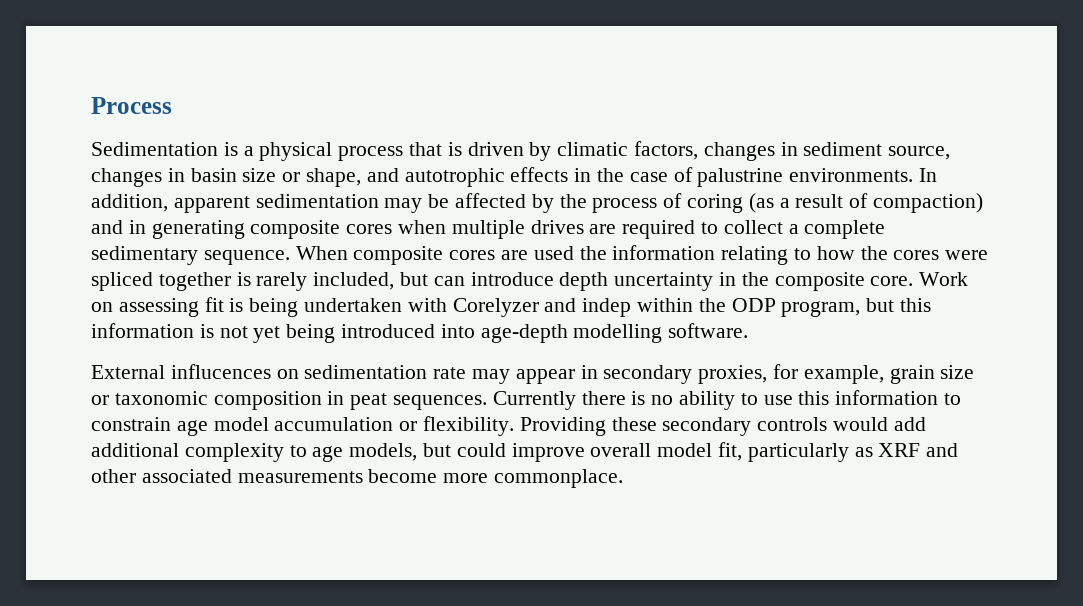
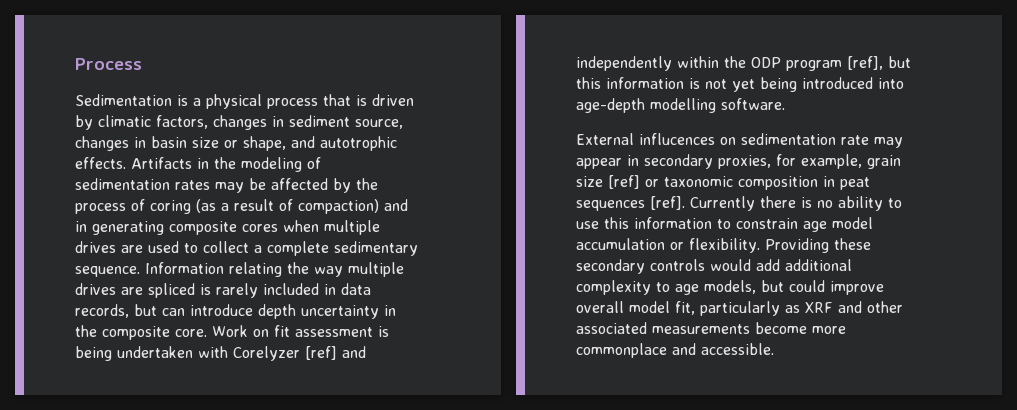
- Sedimentation is a physical process that is driven by climatic factors, changes in sediment source, changes in basin size or shape, and autotrophic effects in the case of palustrine environments. In addition, apparent sedimentation may be affected by the process of coring (as a result of compaction) and in generating composite cores when multiple drives are required to collect a complete sedimentary sequence.
+ Sedimentation is a physical process that is driven by climatic factors, changes in sediment source, changes in basin size or shape, and autotrophic effects. Artifacts in the modeling of sedimentation rates may be affected by the process of coring (as a result of compaction) and in generating composite cores when multiple drives are used to collect a complete sedimentary sequence.
- When composite cores are used the information relating to how the cores were spliced together is rarely included, but can introduce depth uncertainty in the composite core.
+ Information relating the way multiple drives are spliced is rarely included in data records, but can introduce depth uncertainty in the composite core.
- Work on assessing fit is being undertaken with Corelyzer and indep within the ODP program, but this information is not yet being introduced into age-depth modelling software.
+ Work on fit assessment is being undertaken with Corelyzer [ref] and independently within the ODP program [ref], but this information is not yet being introduced into age-depth modelling software.
- External influcences on sedimentation rate may appear in secondary proxies, for example, grain size or taxonomic composition in peat sequences.
+ External influcences on sedimentation rate may appear in secondary proxies, for example, grain size [ref] or taxonomic composition in peat sequences [ref].
- Providing these secondary controls would add additional complexity to age models, but could improve overall model fit, particularly as XRF and other associated measurements become more commonplace.
+ Providing these secondary controls would add additional complexity to age models, but could improve overall model fit, particularly as XRF and other associated measurements become more commonplace and accessible.

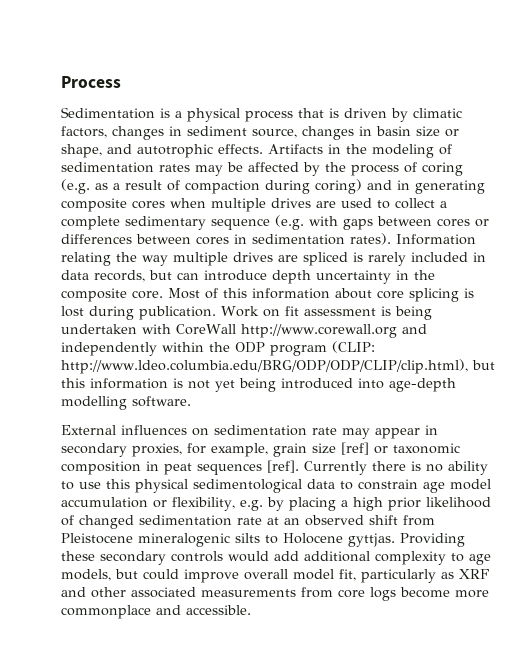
- Artifacts in the modeling of sedimentation rates may be affected by the process of coring (as a result of compaction) and in generating composite cores when multiple drives are used to collect a complete sedimentary sequence.
+ Artifacts in the modeling of sedimentation rates may be affected by the process of coring (e.g. as a result of compaction during coring) and in generating composite cores when multiple drives are used to collect a complete sedimentary sequence (e.g. with gaps between cores or differences between cores in sedimentation rates).
+ Most of this information about core splicing is lost during publication.
- Work on fit assessment is being undertaken with Corelyzer [ref] and independently within the ODP program [ref], but this information is not yet being introduced into age-depth modelling software.
+ Work on fit assessment is being undertaken with CoreWall http://www.corewall.org and independently within the ODP program (CLIP: http://www.ldeo.columbia.edu/BRG/ODP/ODP/CLIP/clip.html), but this information is not yet being introduced into age-depth modelling software.
- External influcences on sedimentation rate may appear in secondary proxies, for example, grain size [ref] or taxonomic composition in peat sequences [ref].
+ External influences on sedimentation rate may appear in secondary proxies, for example, grain size [ref] or taxonomic composition in peat sequences [ref].
- Currently there is no ability to use this information to constrain age model accumulation or flexibility.
+ Currently there is no ability to use this physical sedimentological data to constrain age model accumulation or flexibility, e.g. by placing a high prior likelihood of changed sedimentation rate at an observed shift from Pleistocene mineralogenic silts to Holocene gyttjas.
- Providing these secondary controls would add additional complexity to age models, but could improve overall model fit, particularly as XRF and other associated measurements become more commonplace and accessible.
+ Providing these secondary controls would add additional complexity to age models, but could improve overall model fit, particularly as XRF and other associated measurements from core logs become more commonplace and accessible.

